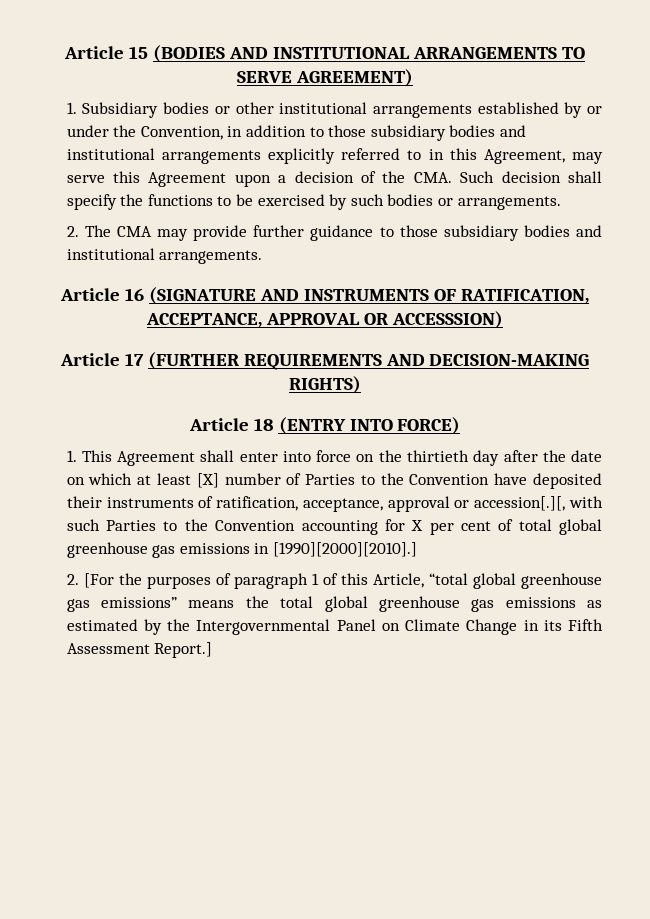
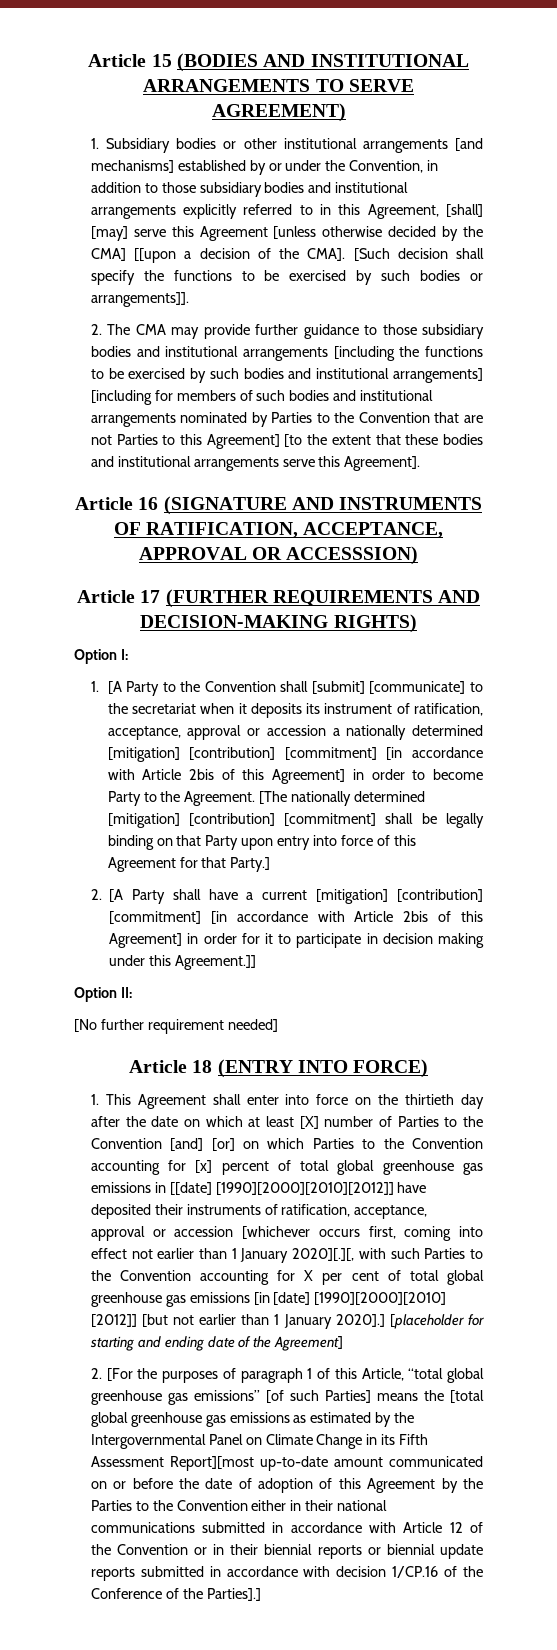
- 1. Subsidiary bodies or other institutional arrangements established by or under the Convention, in addition to those subsidiary bodies and institutional arrangements explicitly referred to in this Agreement, may serve this Agreement upon a decision of the CMA. Such decision shall specify the functions to be exercised by such bodies or arrangements.
+ 1. Subsidiary bodies or other institutional arrangements [and mechanisms] established by or under the Convention, in addition to those subsidiary bodies and institutional arrangements explicitly referred to in this Agreement, [shall] [may] serve this Agreement [unless otherwise decided by the CMA] [[upon a decision of the CMA]. [Such decision shall specify the functions to be exercised by such bodies or arrangements]].
- 2. The CMA may provide further guidance to those subsidiary bodies and institutional arrangements.
+ 2. The CMA may provide further guidance to those subsidiary bodies and institutional arrangements [including the functions to be exercised by such bodies and institutional arrangements] [including for members of such bodies and institutional arrangements nominated by Parties to the Convention that are not Parties to this Agreement] [to the extent that these bodies and institutional arrangements serve this Agreement].
+ Option I:
+ 1. [A Party to the Convention shall [submit] [communicate] to the secretariat when it deposits its instrument of ratification, acceptance, approval or accession a nationally determined [mitigation] [contribution] [commitment] [in accordance with Article 2bis of this Agreement] in order to become Party to the Agreement. [The nationally determined [mitigation] [contribution] [commitment] shall be legally binding on that Party upon entry into force of this Agreement for that Party.]
+ 2. [A Party shall have a current [mitigation] [contribution] [commitment] [in accordance with Article 2bis of this Agreement] in order for it to participate in decision making under this Agreement.]]
+ Option II:
+ [No further requirement needed]
- 1. This Agreement shall enter into force on the thirtieth day after the date on which at least [X] number of Parties to the Convention have deposited their instruments of ratification, acceptance, approval or accession[.][, with such Parties to the Convention accounting for X per cent of total global greenhouse gas emissions in [1990][2000][2010].]
+ 1. This Agreement shall enter into force on the thirtieth day after the date on which at least [X] number of Parties to the Convention [and] [or] on which Parties to the Convention accounting for [x] percent of total global greenhouse gas emissions in [[date] [1990][2000][2010][2012]] have deposited their instruments of ratification, acceptance, approval or accession [whichever occurs first, coming into effect not earlier than 1 January 2020][.][, with such Parties to the Convention accounting for X per cent of total global greenhouse gas emissions [in [date] [1990][2000][2010] [2012]] [but not earlier than 1 January 2020].] [placeholder for starting and ending date of the Agreement]
- 2. [For the purposes of paragraph 1 of this Article, “total global greenhouse gas emissions” means the total global greenhouse gas emissions as estimated by the Intergovernmental Panel on Climate Change in its Fifth Assessment Report.]
+ 2. [For the purposes of paragraph 1 of this Article, “total global greenhouse gas emissions” [of such Parties] means the [total global greenhouse gas emissions as estimated by the Intergovernmental Panel on Climate Change in its Fifth Assessment Report][most up-to-date amount communicated on or before the date of adoption of this Agreement by the Parties to the Convention either in their national communications submitted in accordance with Article 12 of the Convention or in their biennial reports or biennial update reports submitted in accordance with decision 1/CP.16 of the Conference of the Parties].]

